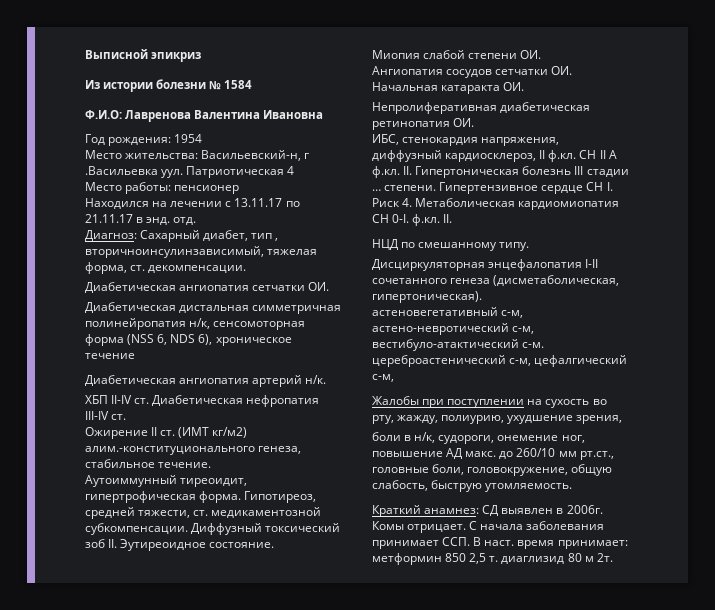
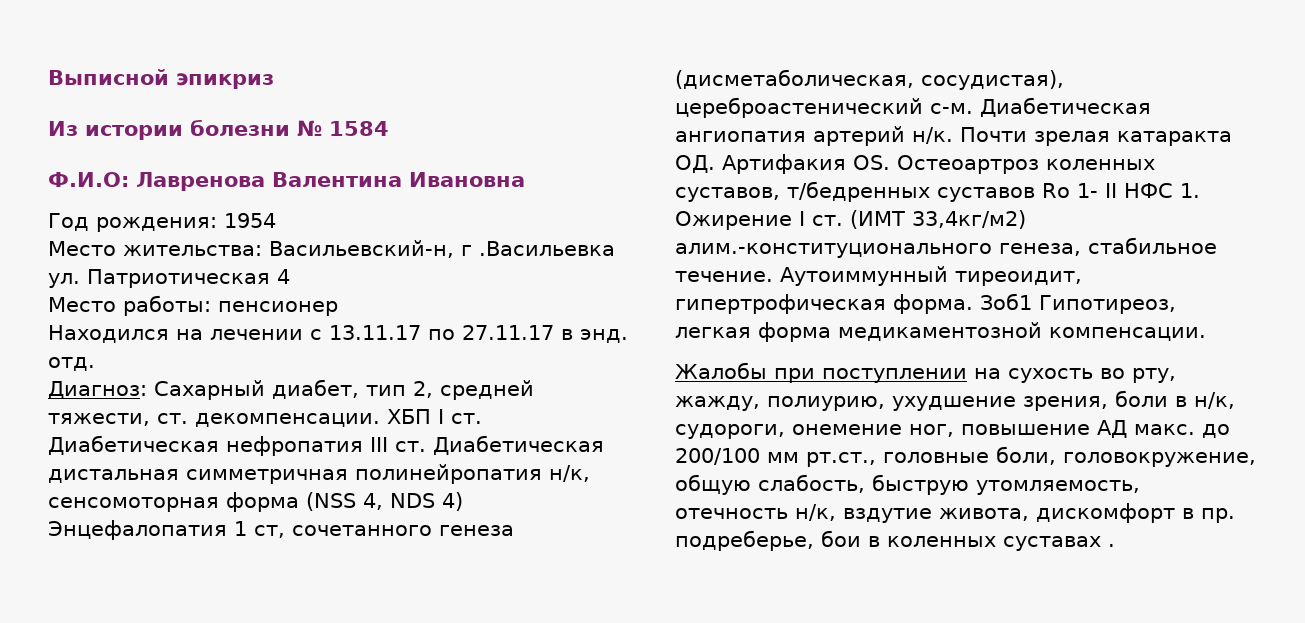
- Место жительства: Васильевский-н, г .Васильевка уул. Патриотическая 4
+ Место жительства: Васильевский-н, г .Васильевка ул. Патриотическая 4
- Находился на лечении с 13.11.17 по 21.11.17 в энд. отд.
+ Находился на лечении с 13.11.17 по 27.11.17 в энд. отд.
- Диагноз: Сахарный диабет, тип , вторичноинсулинзависимый, тяжелая форма, ст. декомпенсации.
- Диабетическая ангиопатия сетчатки ОИ.
- Диабетическая дистальная симметричная полинейропатия н/к, сенсомоторная форма (NSS 6, NDS 6), хроническое течение
- Диабетическая ангиопатия артерий н/к.
- ХБП II-IV ст. Диабетическая нефропатия III-IV ст.
- Ожирение II ст. (ИМТ кг/м2) алим.-конституционального генеза, стабильное течение.
- Аутоиммунный тиреоидит, гипертрофическая форма.
+ Диагноз: Сахарный диабет, тип 2, средней тяжести, ст. декомпенсации. ХБП I ст. Диабетическая нефропатия III ст. Диабетическая дистальная симметричная полинейропатия н/к, сенсомоторная форма (NSS 4, NDS 4) Энцефалопатия 1 ст, сочетанного генеза (дисметаболическая, сосудистая), цереброастенический с-м. Диабетическая ангиопатия артерий н/к. Почти зрелая катаракта ОД. Артифакия OS. Остеоартроз коленных суставов, т/бедренных суставов Ro 1- II НФС 1. Ожирение I ст. (ИМТ 33,4кг/м2) алим.-конституционального генеза, стабильное течение. Аутоиммунный тиреоидит, гипертрофическая форма.
- Гипотиреоз, средней тяжести, ст. медикаментозной субкомпенсации. Диффузный токсический зоб II. Эутиреоидное состояние.
- Миопия слабой степени ОИ.
- Ангиопатия сосудов сетчатки ОИ. Начальная катаракта ОИ.
- Непролиферативная диабетическая ретинопатия ОИ.
- ИБС, стенокардия напряжения, диффузный кардиосклероз, II ф.кл. СН II А ф.кл. II. Гипертоническая болезнь III стадии … степени. Гипертензивное сердце СН I. Риск 4. Метаболическая кардиомиопатия СН 0-I. ф.кл. II.
- НЦД по смешанному типу.
- Дисциркуляторная энцефалопатия I-II сочетанного генеза (дисметаболическая, гипертоническая).
- астеновегетативный с-м, астено-невротический с-м, вестибуло-атактический с-м. цереброастенический с-м, цефалгический с-м,
+ Зоб1 Гипотиреоз, легкая форма медикаментозной компенсации.
- Жалобы при поступлении на сухость во рту, жажду, полиурию, ухудшение зрения,
- боли в н/к, судороги, онемение ног, повышение АД макс. до 260/10 мм рт.ст., головные боли, головокружение, общую слабость, быструю утомляемость.
- Краткий анамнез: СД выявлен в 2006г. Комы отрицает. С начала заболевания принимает ССП. В наст. время принимает: метформин 850 2,5 т. диаглизид 80 м 2т.
+ Жалобы при поступлении на сухость во рту, жажду, полиурию, ухудшение зрения, боли в н/к, судороги, онемение ног, повышение АД макс. до 200/100 мм рт.ст., головные боли, головокружение, общую слабость, быструю утомляемость, отечность н/к, вздутие живота, дискомфорт в пр. подреберье, бои в коленных суставах .

